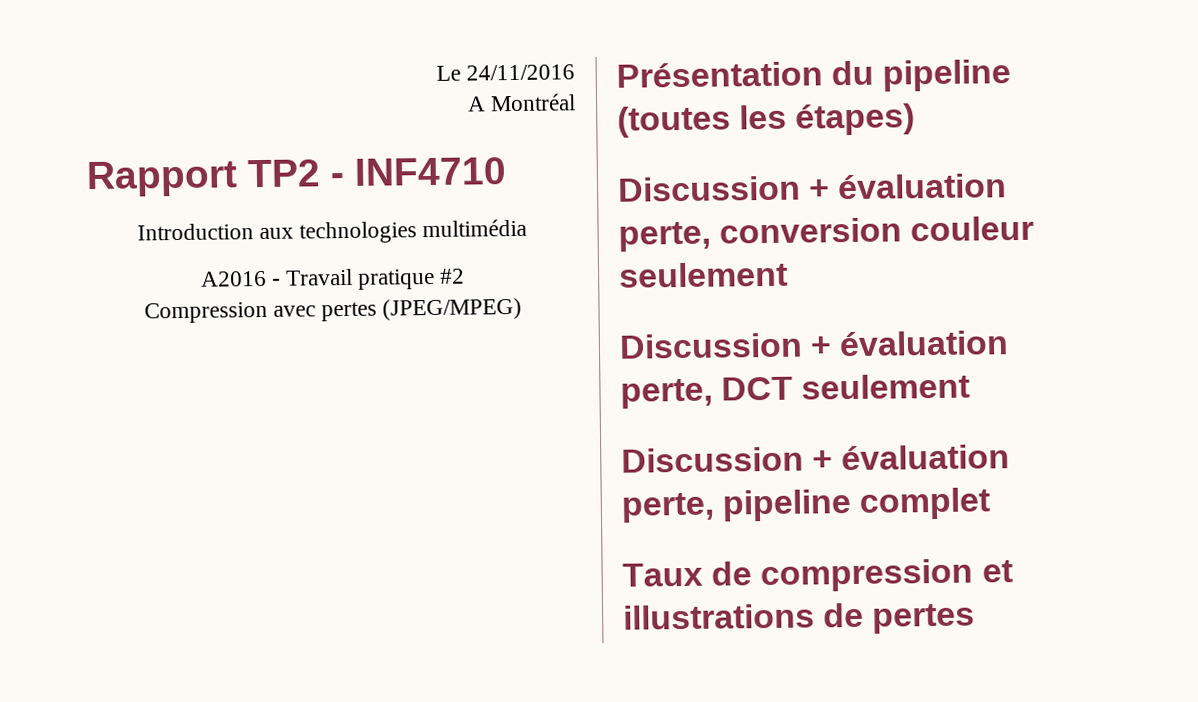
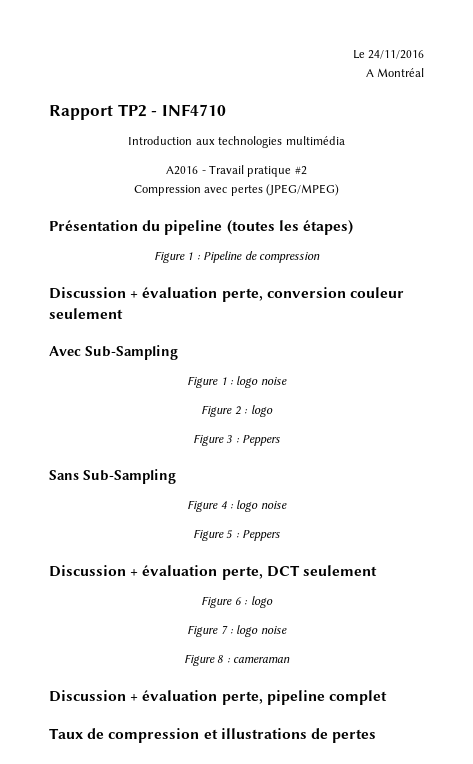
+ Figure 1 : Pipeline de compression
+ Avec Sub-Sampling
+ Figure 1 : logo noise
+ Figure 2 : logo
+ Figure 3 : Peppers
+ Sans Sub-Sampling
+ Figure 4 : logo noise
+ Figure 5 : Peppers
+ Figure 6 : logo
+ Figure 7 : logo noise
+ Figure 8 : cameraman

